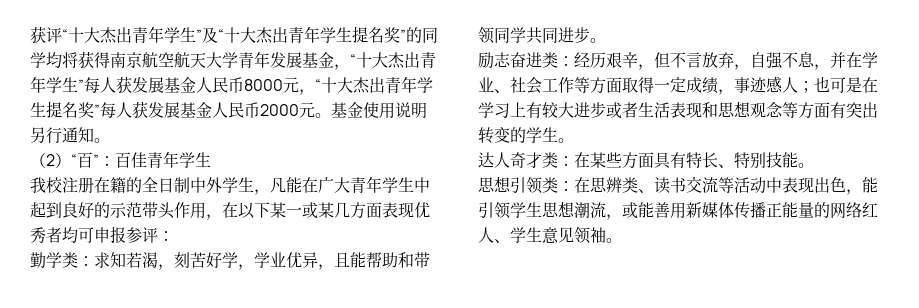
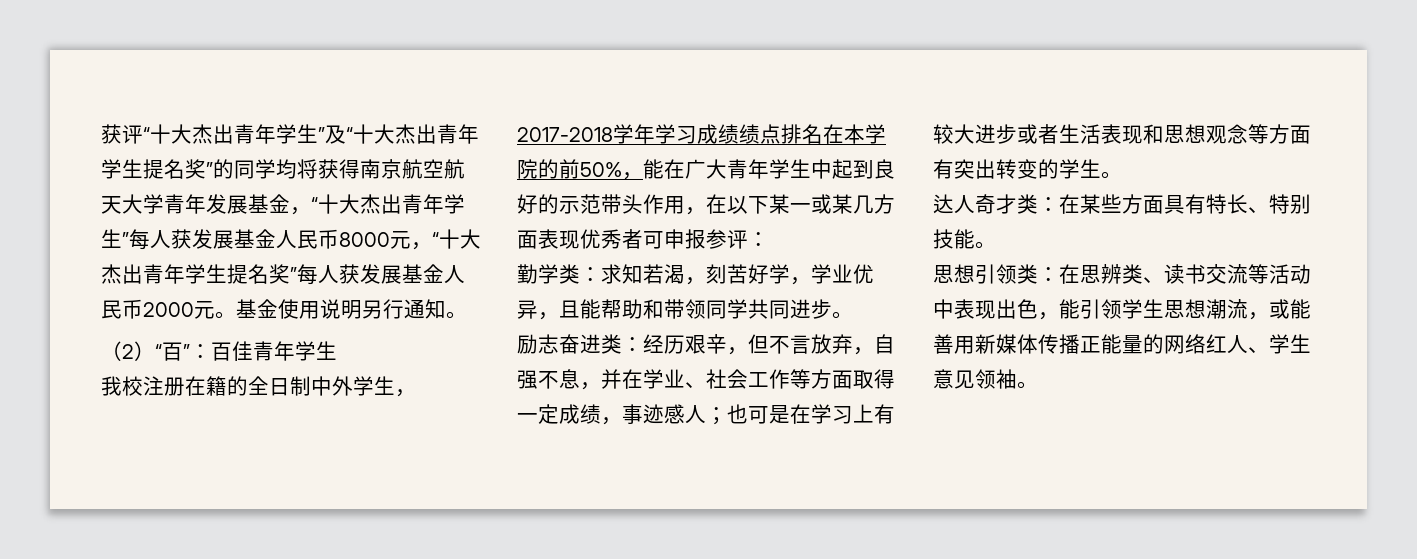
- 我校注册在籍的全日制中外学生，凡能在广大青年学生中起到良好的示范带头作用，在以下某一或某几方面表现优秀者均可申报参评：
+ 我校注册在籍的全日制中外学生，2017-2018学年学习成绩绩点排名在本学院的前50%，能在广大青年学生中起到良好的示范带头作用，在以下某一或某几方面表现优秀者可申报参评：

